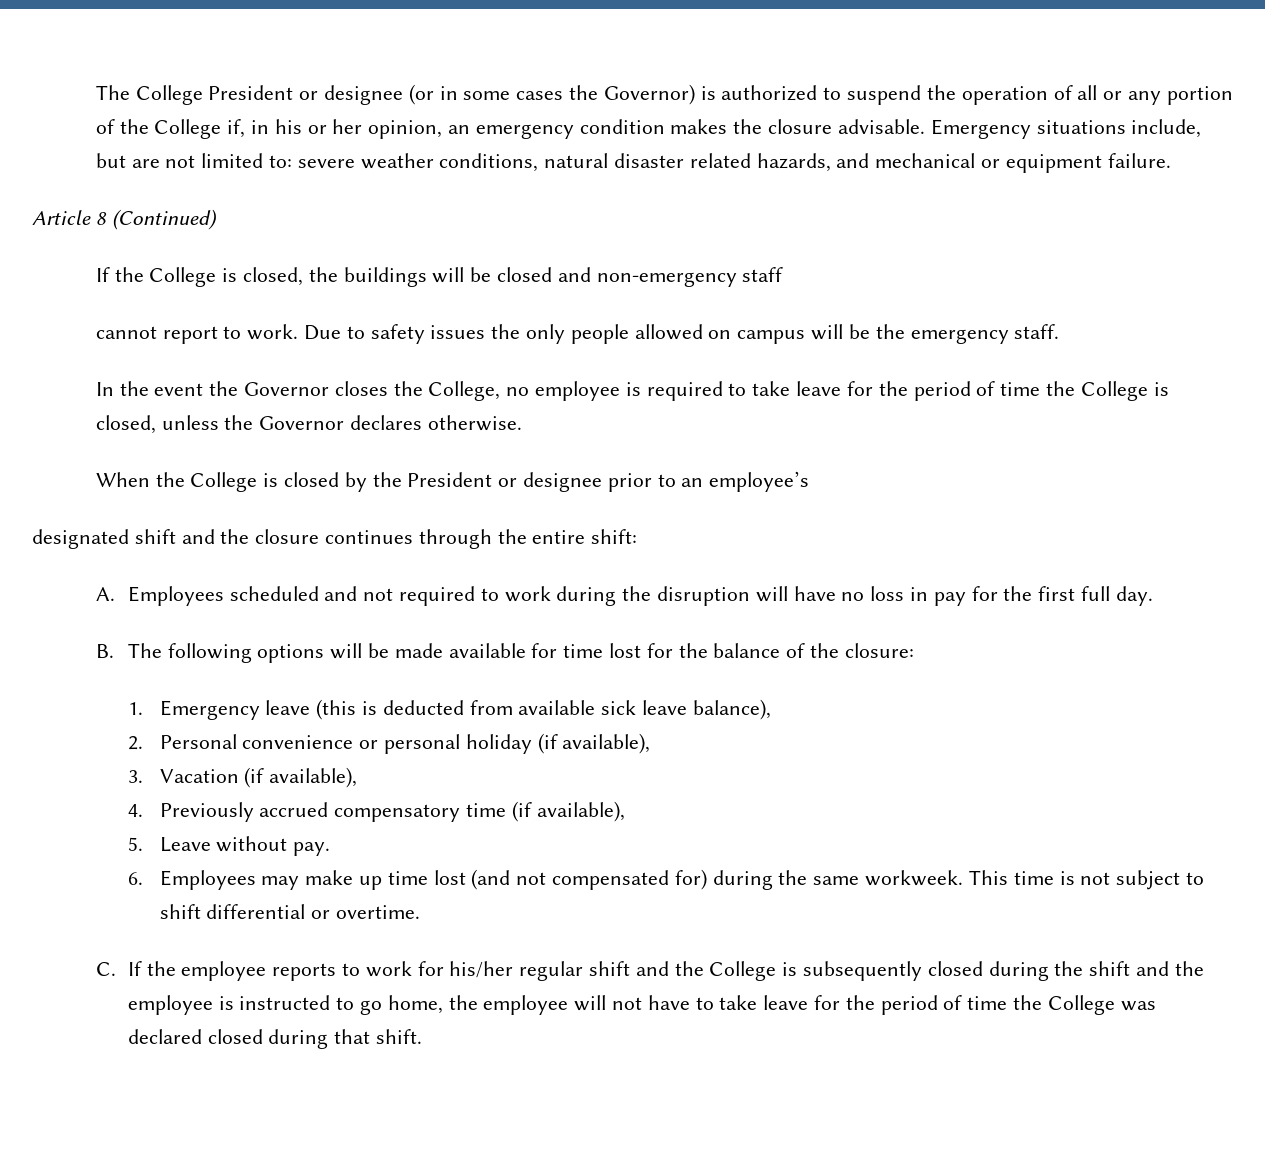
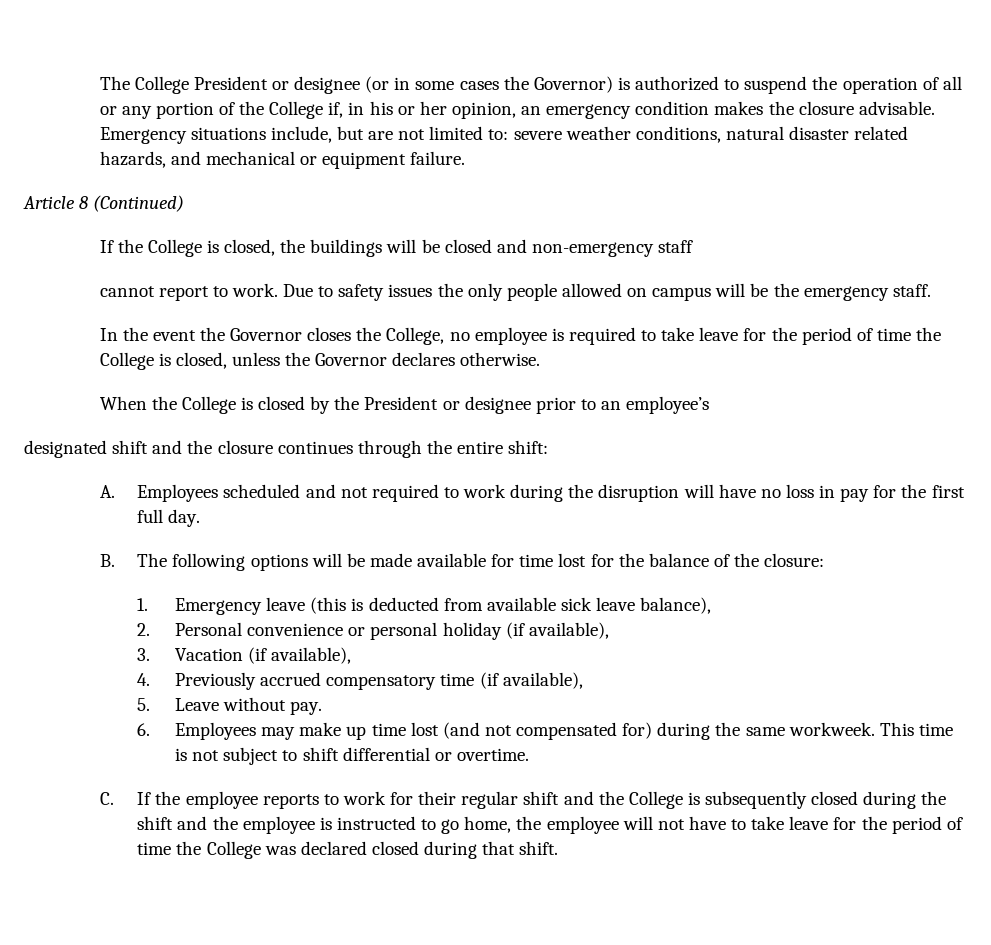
- C. If the employee reports to work for his/her regular shift and the College is subsequently closed during the shift and the employee is instructed to go home, the employee will not have to take leave for the period of time the College was declared closed during that shift.
+ C. If the employee reports to work for their regular shift and the College is subsequently closed during the shift and the employee is instructed to go home, the employee will not have to take leave for the period of time the College was declared closed during that shift.

